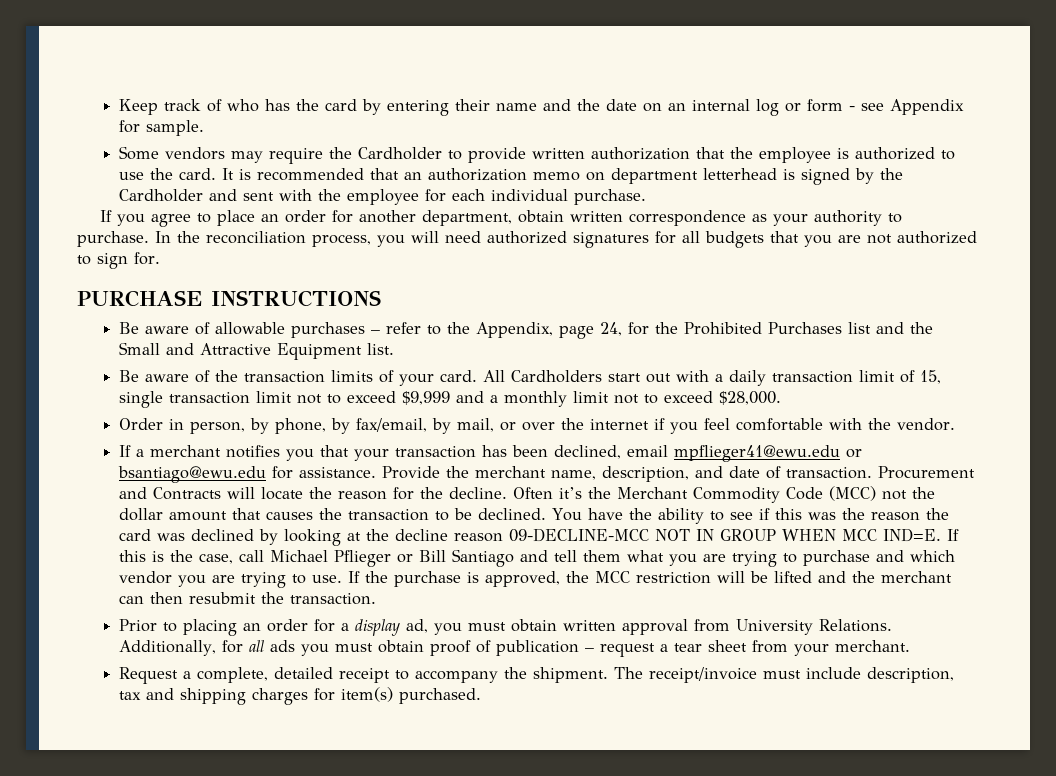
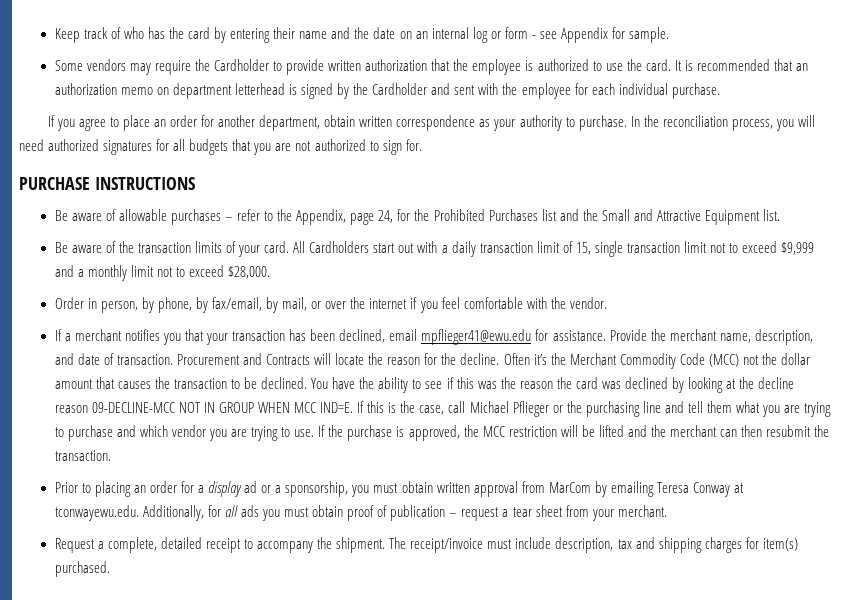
- If a merchant notifies you that your transaction has been declined, email mpflieger41@ewu.edu or bsantiago@ewu.edu for assistance.
+ If a merchant notifies you that your transaction has been declined, email mpflieger41@ewu.edu for assistance.
- If this is the case, call Michael Pflieger or Bill Santiago and tell them what you are trying to purchase and which vendor you are trying to use.
+ If this is the case, call Michael Pflieger or the purchasing line and tell them what you are trying to purchase and which vendor you are trying to use.
- Prior to placing an order for a display ad, you must obtain written approval from University Relations. Additionally, for all ads you must obtain proof of publication – request a tear sheet from your merchant.
+ Prior to placing an order for a display ad or a sponsorship, you must obtain written approval from MarCom by emailing Teresa Conway at tconwayewu.edu. Additionally, for all ads you must obtain proof of publication – request a tear sheet from your merchant.

